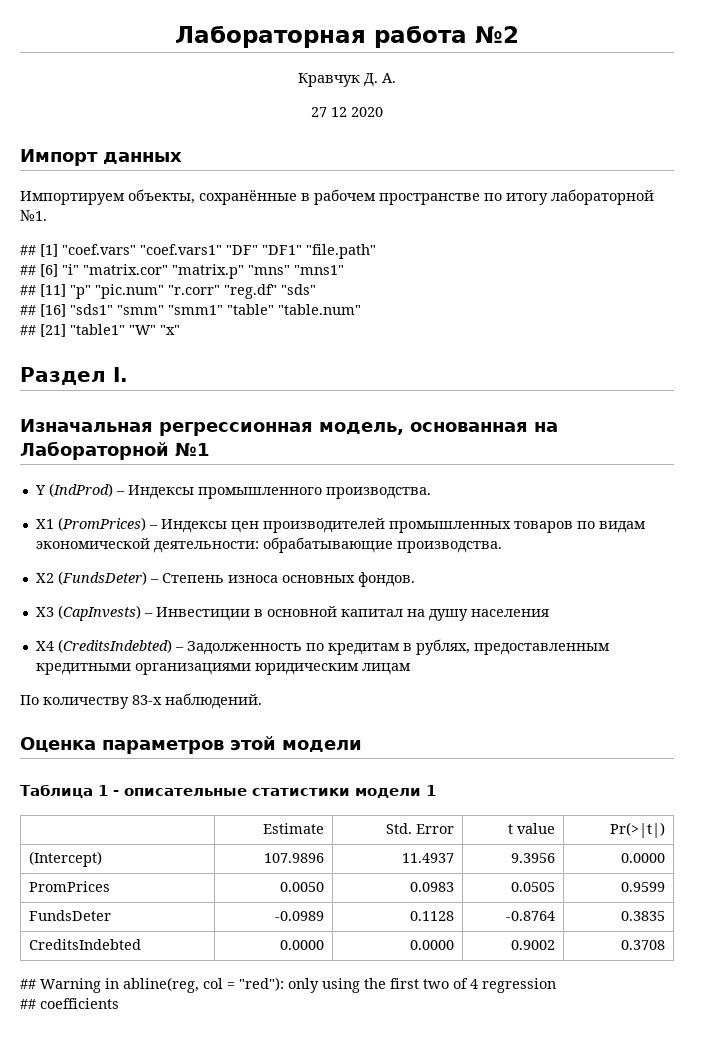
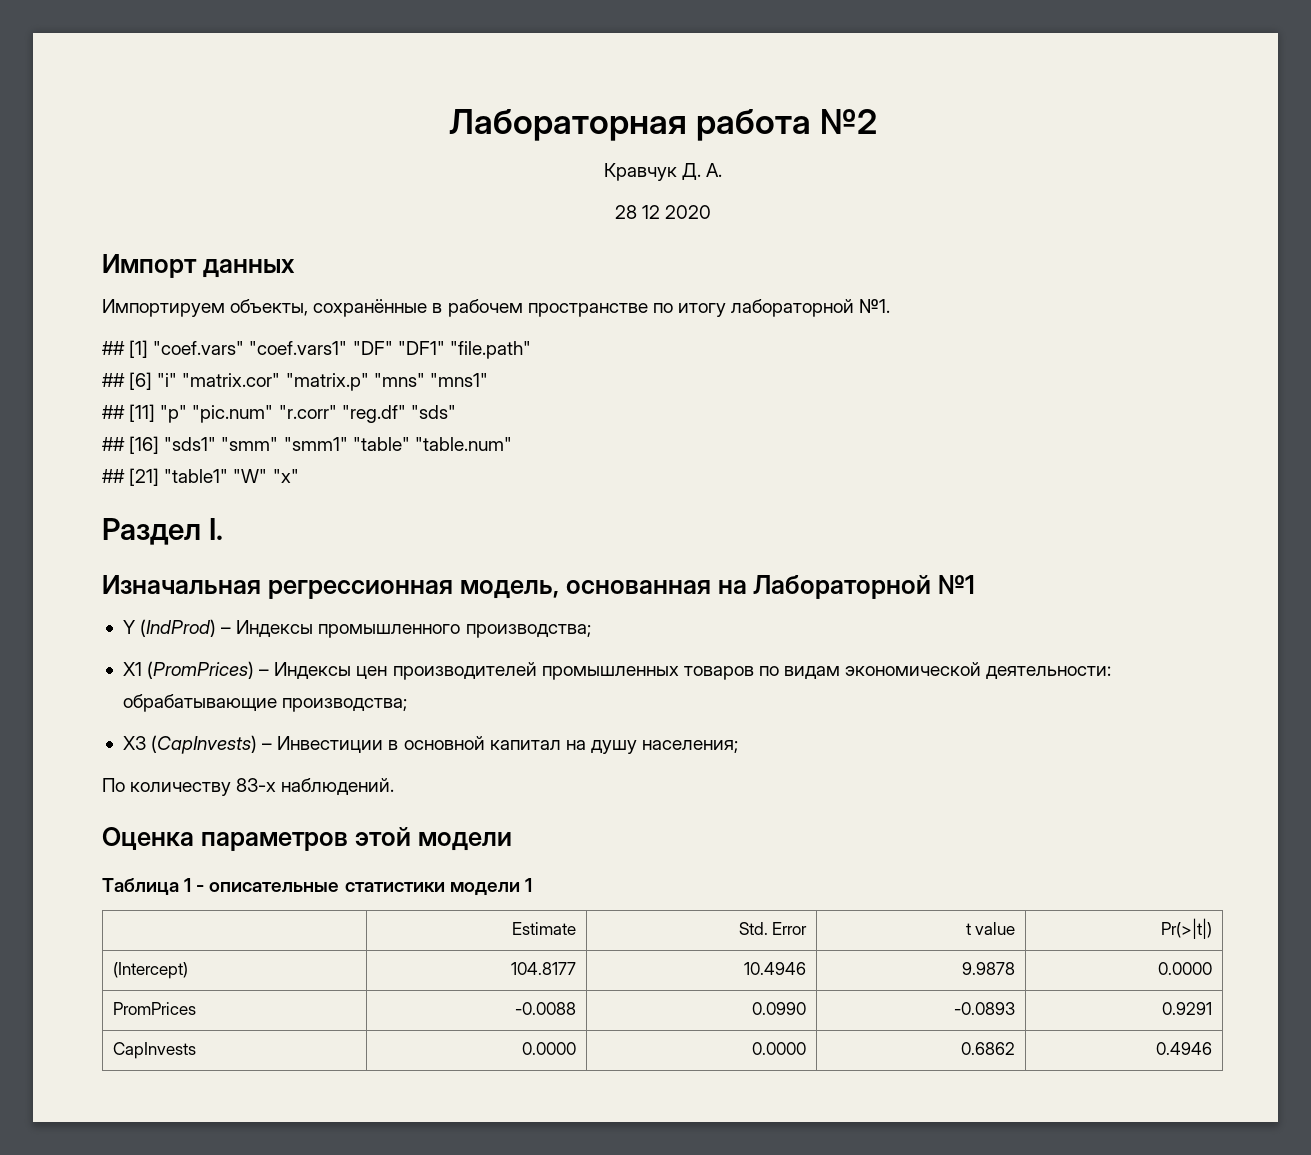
- 27 12 2020
+ 28 12 2020
- Y (IndProd) – Индексы промышленного производства.
+ Y (IndProd) – Индексы промышленного производства;
- X1 (PromPrices) – Индексы цен производителей промышленных товаров по видам экономической деятельности: обрабатывающие производства.
- X2 (FundsDeter) – Степень износа основных фондов.
+ X1 (PromPrices) – Индексы цен производителей промышленных товаров по видам экономической деятельности: обрабатывающие производства;
- X3 (CapInvests) – Инвестиции в основной капитал на душу населения
- X4 (CreditsIndebted) – Задолженность по кредитам в рублях, предоставленным кредитными организациями юридическим лицам
+ X3 (CapInvests) – Инвестиции в основной капитал на душу населения;
- (Intercept) | 107.9896 | 11.4937 | 9.3956 | 0.0000
+ (Intercept) | 104.8177 | 10.4946 | 9.9878 | 0.0000
- PromPrices | 0.0050 | 0.0983 | 0.0505 | 0.9599
- FundsDeter | -0.0989 | 0.1128 | -0.8764 | 0.3835
- CreditsIndebted | 0.0000 | 0.0000 | 0.9002 | 0.3708
- ## Warning in abline(reg, col = "red"): only using the first two of 4 regression
- ## coefficients
+ PromPrices | -0.0088 | 0.0990 | -0.0893 | 0.9291
+ CapInvests | 0.0000 | 0.0000 | 0.6862 | 0.4946

